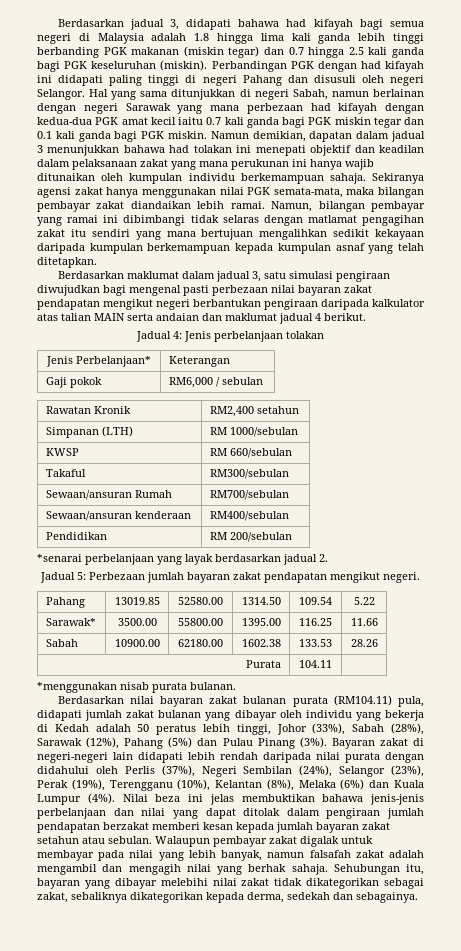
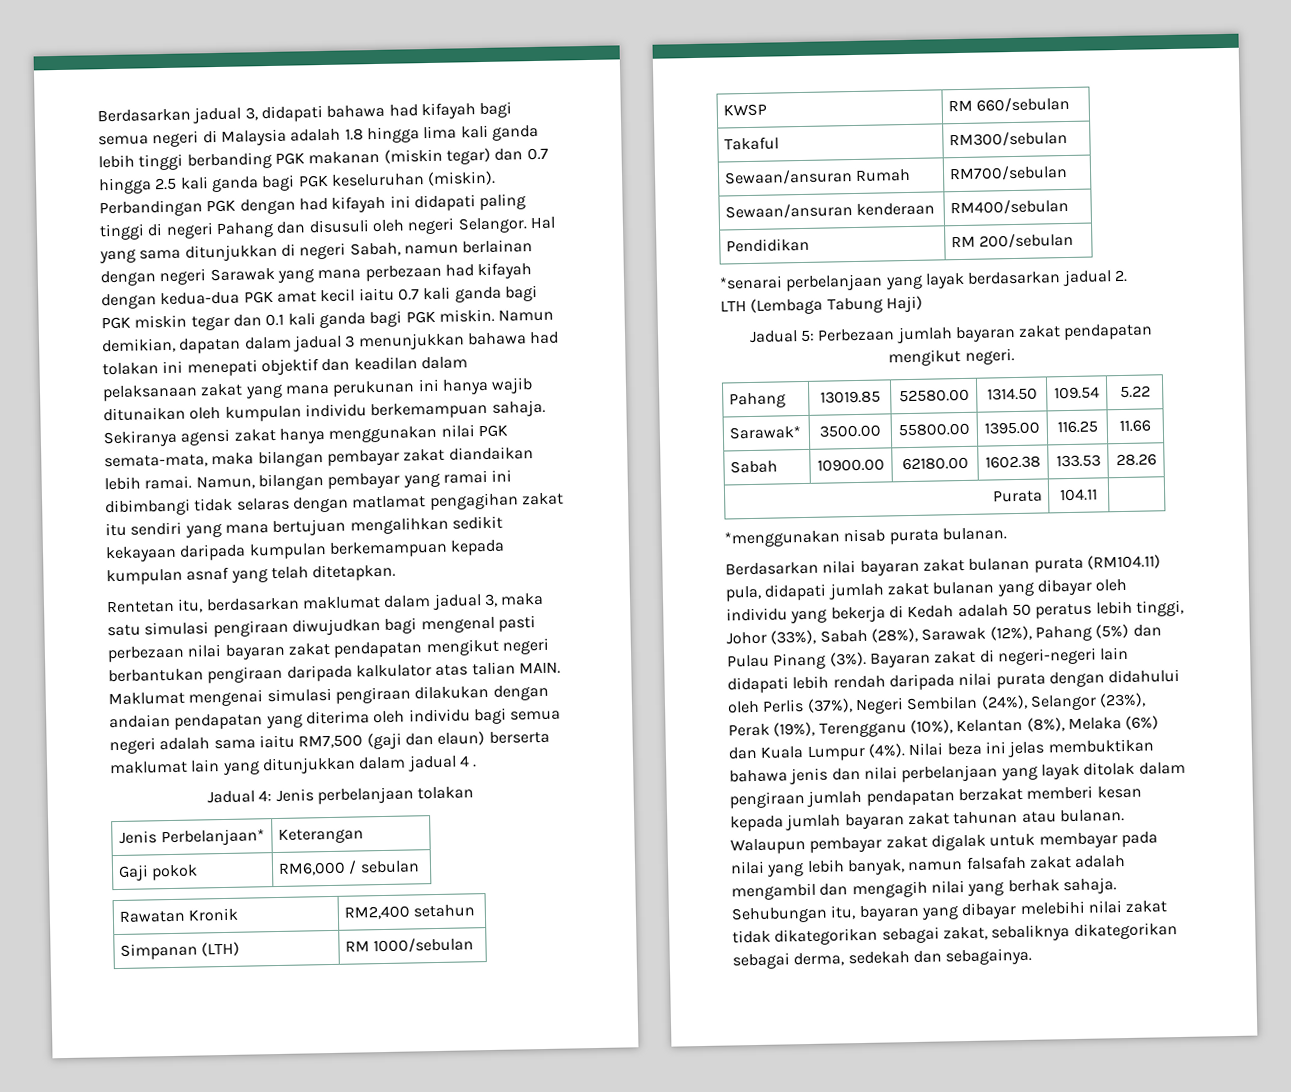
- Berdasarkan maklumat dalam jadual 3, satu simulasi pengiraan diwujudkan bagi mengenal pasti perbezaan nilai bayaran zakat pendapatan mengikut negeri berbantukan pengiraan daripada kalkulator atas talian MAIN serta andaian dan maklumat jadual 4 berikut.
+ Rentetan itu, berdasarkan maklumat dalam jadual 3, maka satu simulasi pengiraan diwujudkan bagi mengenal pasti perbezaan nilai bayaran zakat pendapatan mengikut negeri berbantukan pengiraan daripada kalkulator atas talian MAIN. Maklumat mengenai simulasi pengiraan dilakukan dengan andaian pendapatan yang diterima oleh individu bagi semua negeri adalah sama iaitu RM7,500 (gaji dan elaun) berserta maklumat lain yang ditunjukkan dalam jadual 4 .
+ LTH (Lembaga Tabung Haji)
- Nilai beza ini jelas membuktikan bahawa jenis-jenis perbelanjaan dan nilai yang dapat ditolak dalam pengiraan jumlah pendapatan berzakat memberi kesan kepada jumlah bayaran zakat setahun atau sebulan.
+ Nilai beza ini jelas membuktikan bahawa jenis dan nilai perbelanjaan yang layak ditolak dalam pengiraan jumlah pendapatan berzakat memberi kesan kepada jumlah bayaran zakat tahunan atau bulanan.
- Sehubungan itu, bayaran yang dibayar melebihi nilai zakat tidak dikategorikan sebagai zakat, sebaliknya dikategorikan kepada derma, sedekah dan sebagainya.
+ Sehubungan itu, bayaran yang dibayar melebihi nilai zakat tidak dikategorikan sebagai zakat, sebaliknya dikategorikan sebagai derma, sedekah dan sebagainya.

